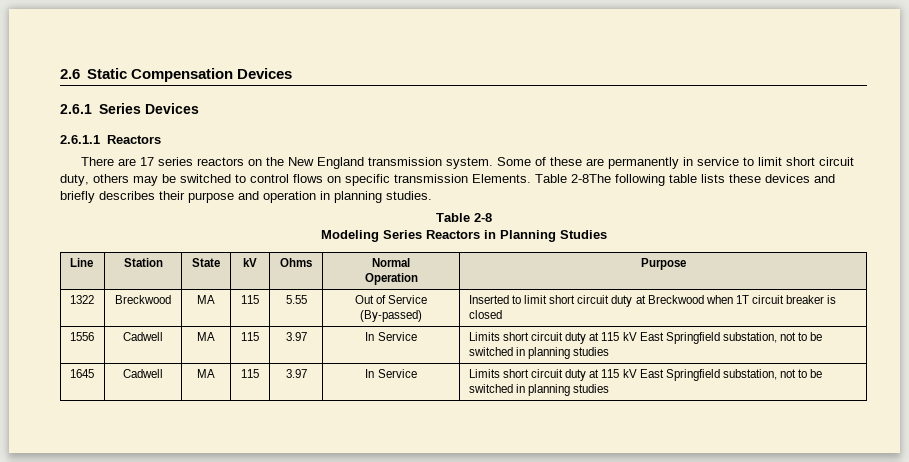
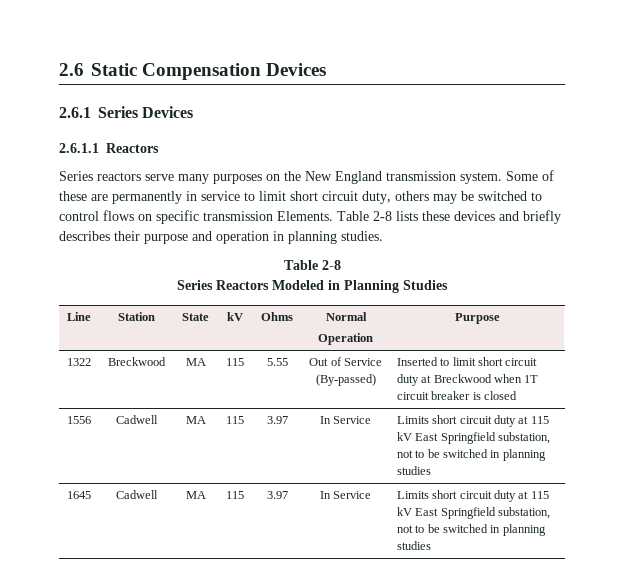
- There are 17 series reactors on the New England transmission system.
+ Series reactors serve many purposes on the New England transmission system.
- Table 2-8The following table lists these devices and briefly describes their purpose and operation in planning studies.
+ Table 2-8 lists these devices and briefly describes their purpose and operation in planning studies.
- Modeling Series Reactors in Planning Studies
+ Series Reactors Modeled in Planning Studies

